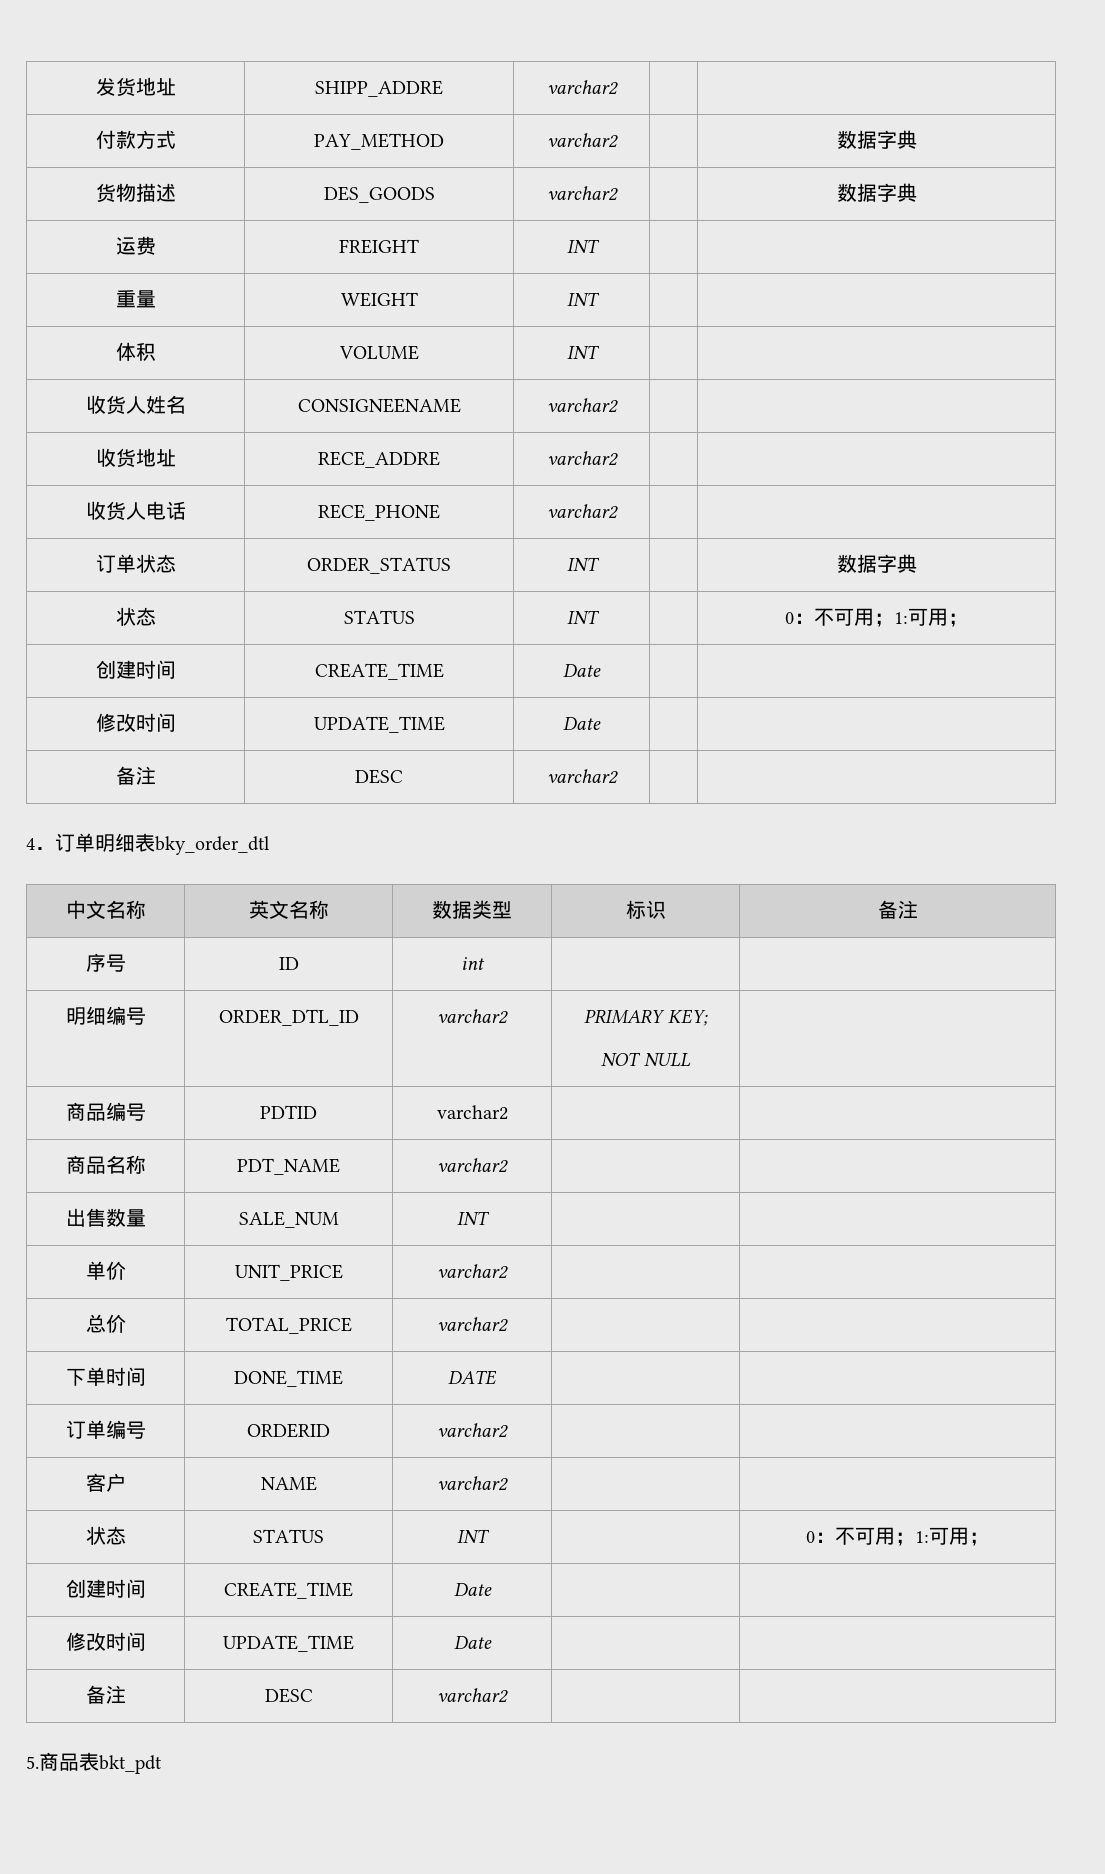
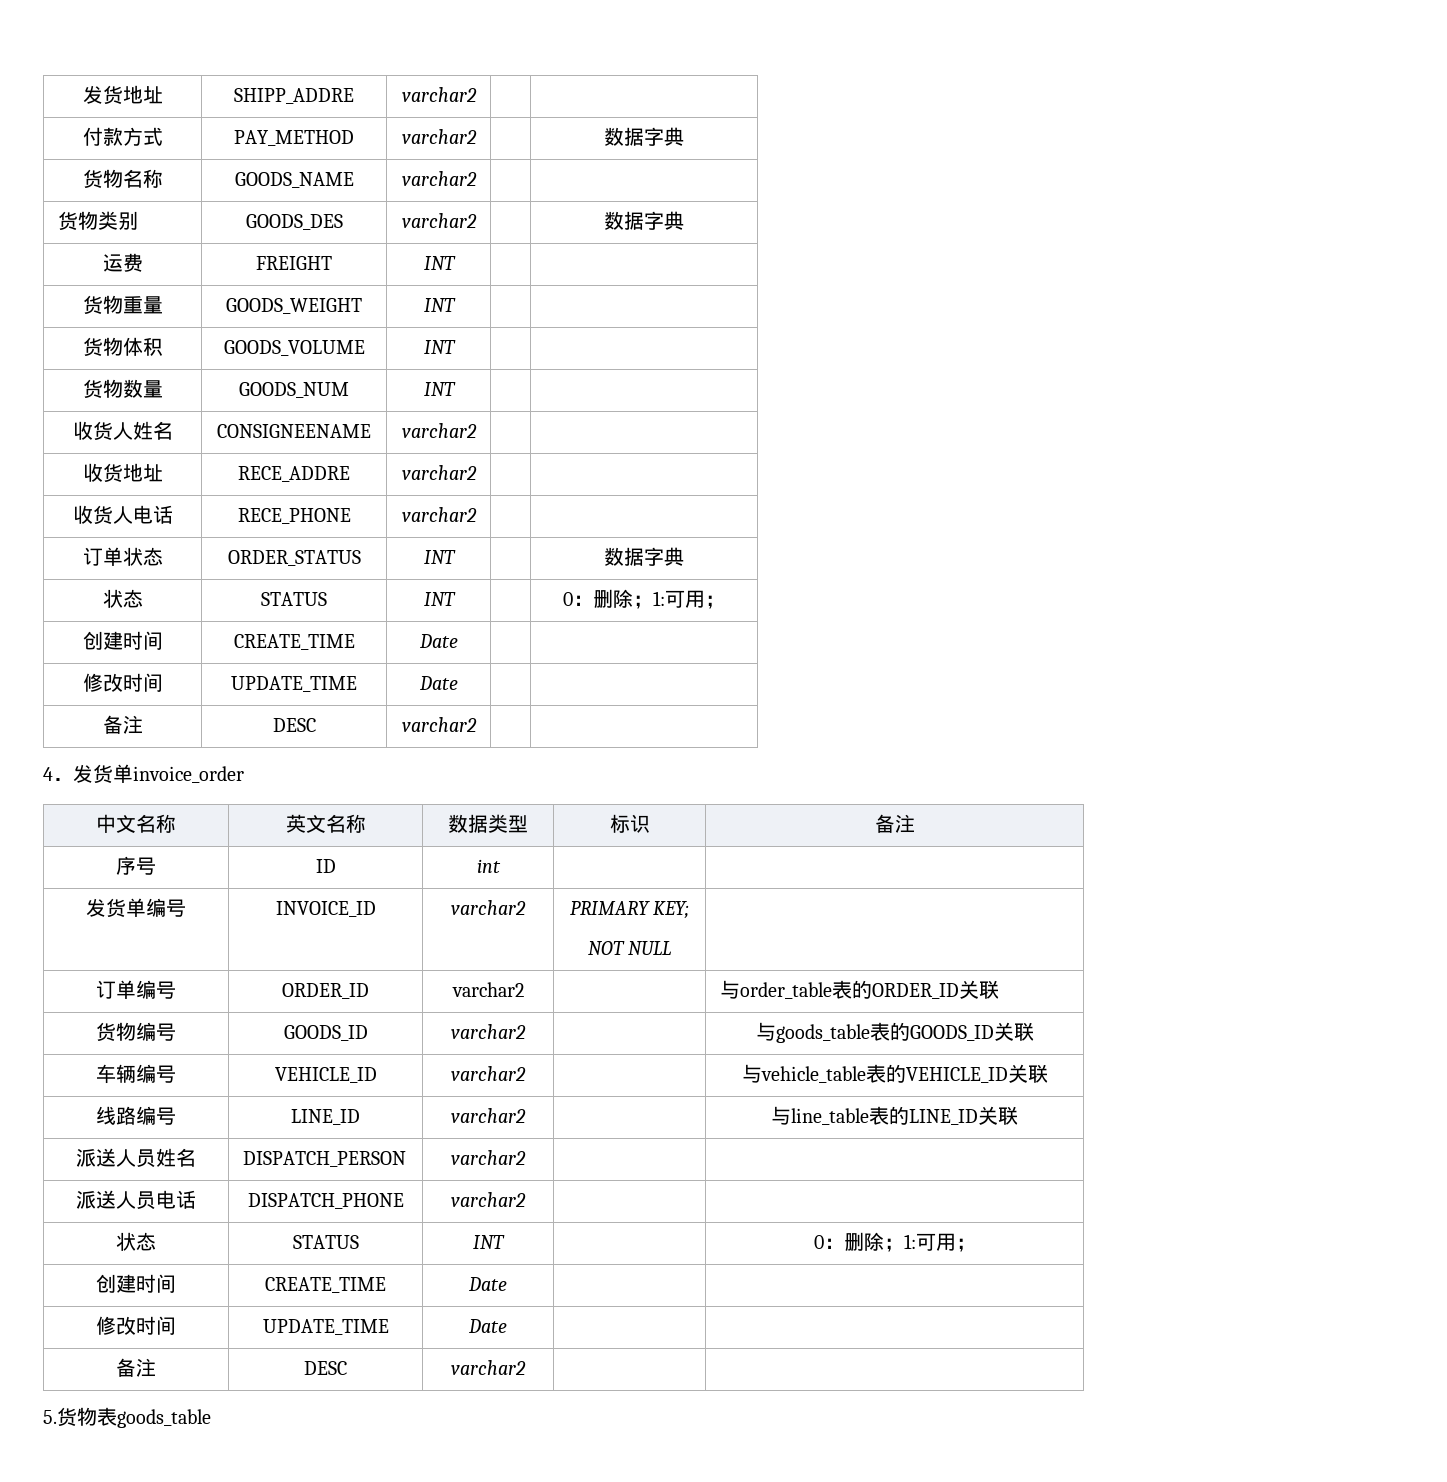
- 货物描述 | DES_GOODS | varchar2 | | 数据字典
+ 货物名称 | GOODS_NAME | varchar2 | |
+ 货物类别 | GOODS_DES | varchar2 | | 数据字典
- 重量 | WEIGHT | INT | |
- 体积 | VOLUME | INT | |
+ 货物重量 | GOODS_WEIGHT | INT | |
+ 货物体积 | GOODS_VOLUME | INT | |
+ 货物数量 | GOODS_NUM | INT | |
  订单状态 | ORDER_STATUS | INT | | 数据字典
- 状态 | STATUS | INT | | 0：不可用；1:可用；
+ 状态 | STATUS | INT | | 0：删除；1:可用；
- 4．订单明细表bky_order_dtl
+ 4．发货单invoice_order
- 明细编号 | ORDER_DTL_ID | varchar2 | PRIMARY KEY;
+ 发货单编号 | INVOICE_ID | varchar2 | PRIMARY KEY;
- 商品编号 | PDTID | varchar2 | |
- 商品名称 | PDT_NAME | varchar2 | |
- 出售数量 | SALE_NUM | INT | |
- 单价 | UNIT_PRICE | varchar2 | |
- 总价 | TOTAL_PRICE | varchar2 | |
- 下单时间 | DONE_TIME | DATE | |
- 订单编号 | ORDERID | varchar2 | |
- 客户 | NAME | varchar2 | |
- 状态 | STATUS | INT | | 0：不可用；1:可用；
+ 订单编号 | ORDER_ID | varchar2 | | 与order_table表的ORDER_ID关联
+ 货物编号 | GOODS_ID | varchar2 | | 与goods_table表的GOODS_ID关联
+ 车辆编号 | VEHICLE_ID | varchar2 | | 与vehicle_table表的VEHICLE_ID关联
+ 线路编号 | LINE_ID | varchar2 | | 与line_table表的LINE_ID关联
+ 派送人员姓名 | DISPATCH_PERSON | varchar2 | |
+ 派送人员电话 | DISPATCH_PHONE | varchar2 | |
+ 状态 | STATUS | INT | | 0：删除；1:可用；
- 5.商品表bkt_pdt
+ 5.货物表goods_table

